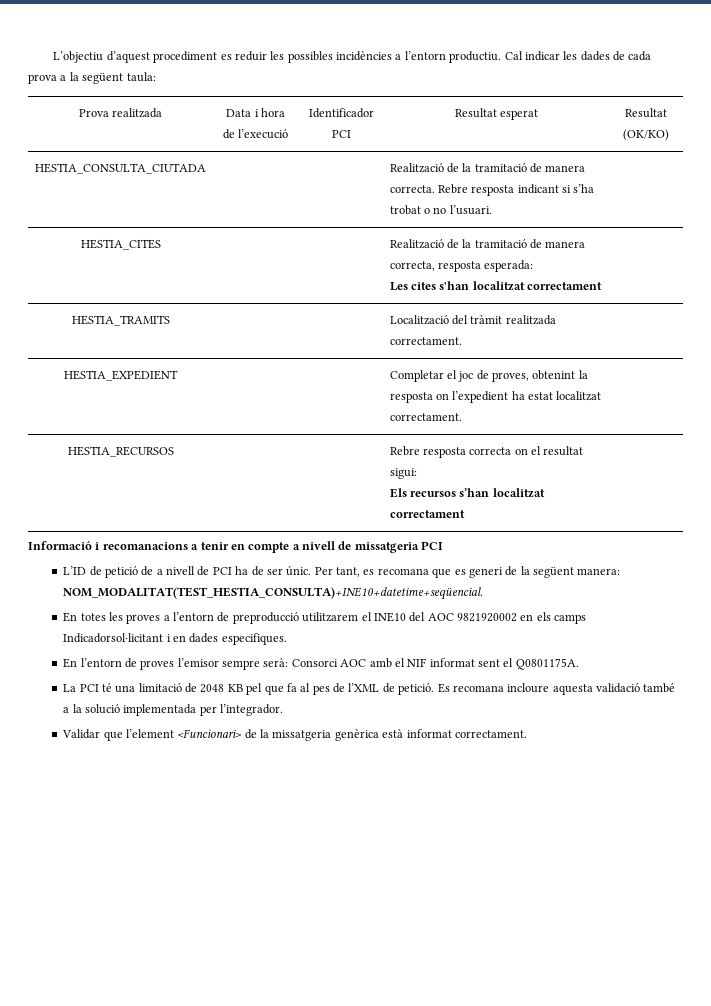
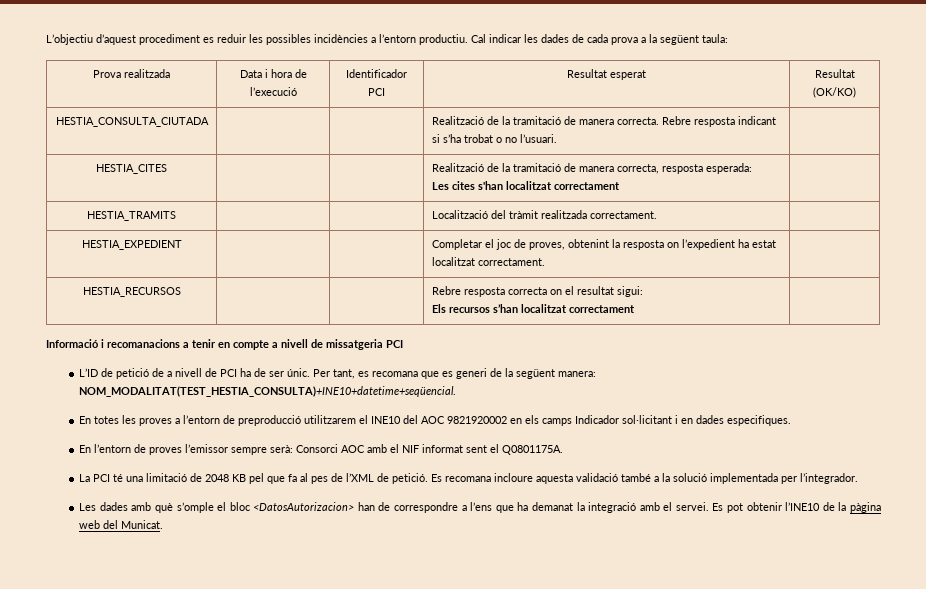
- En totes les proves a l’entorn de preproducció utilitzarem el INE10 del AOC 9821920002 en els camps Indicadorsol·licitant i en dades especifiques.
+ En totes les proves a l’entorn de preproducció utilitzarem el INE10 del AOC 9821920002 en els camps Indicador sol·licitant i en dades especifiques.
- En l’entorn de proves l’emisor sempre serà: Consorci AOC amb el NIF informat sent el Q0801175A.
+ En l’entorn de proves l’emissor sempre serà: Consorci AOC amb el NIF informat sent el Q0801175A.
- Validar que l’element <Funcionari> de la missatgeria genèrica està informat correctament.
+ Les dades amb què s’omple el bloc <DatosAutorizacion> han de correspondre a l’ens que ha demanat la integració amb el servei. Es pot obtenir l’INE10 de la pàgina web del Municat.

